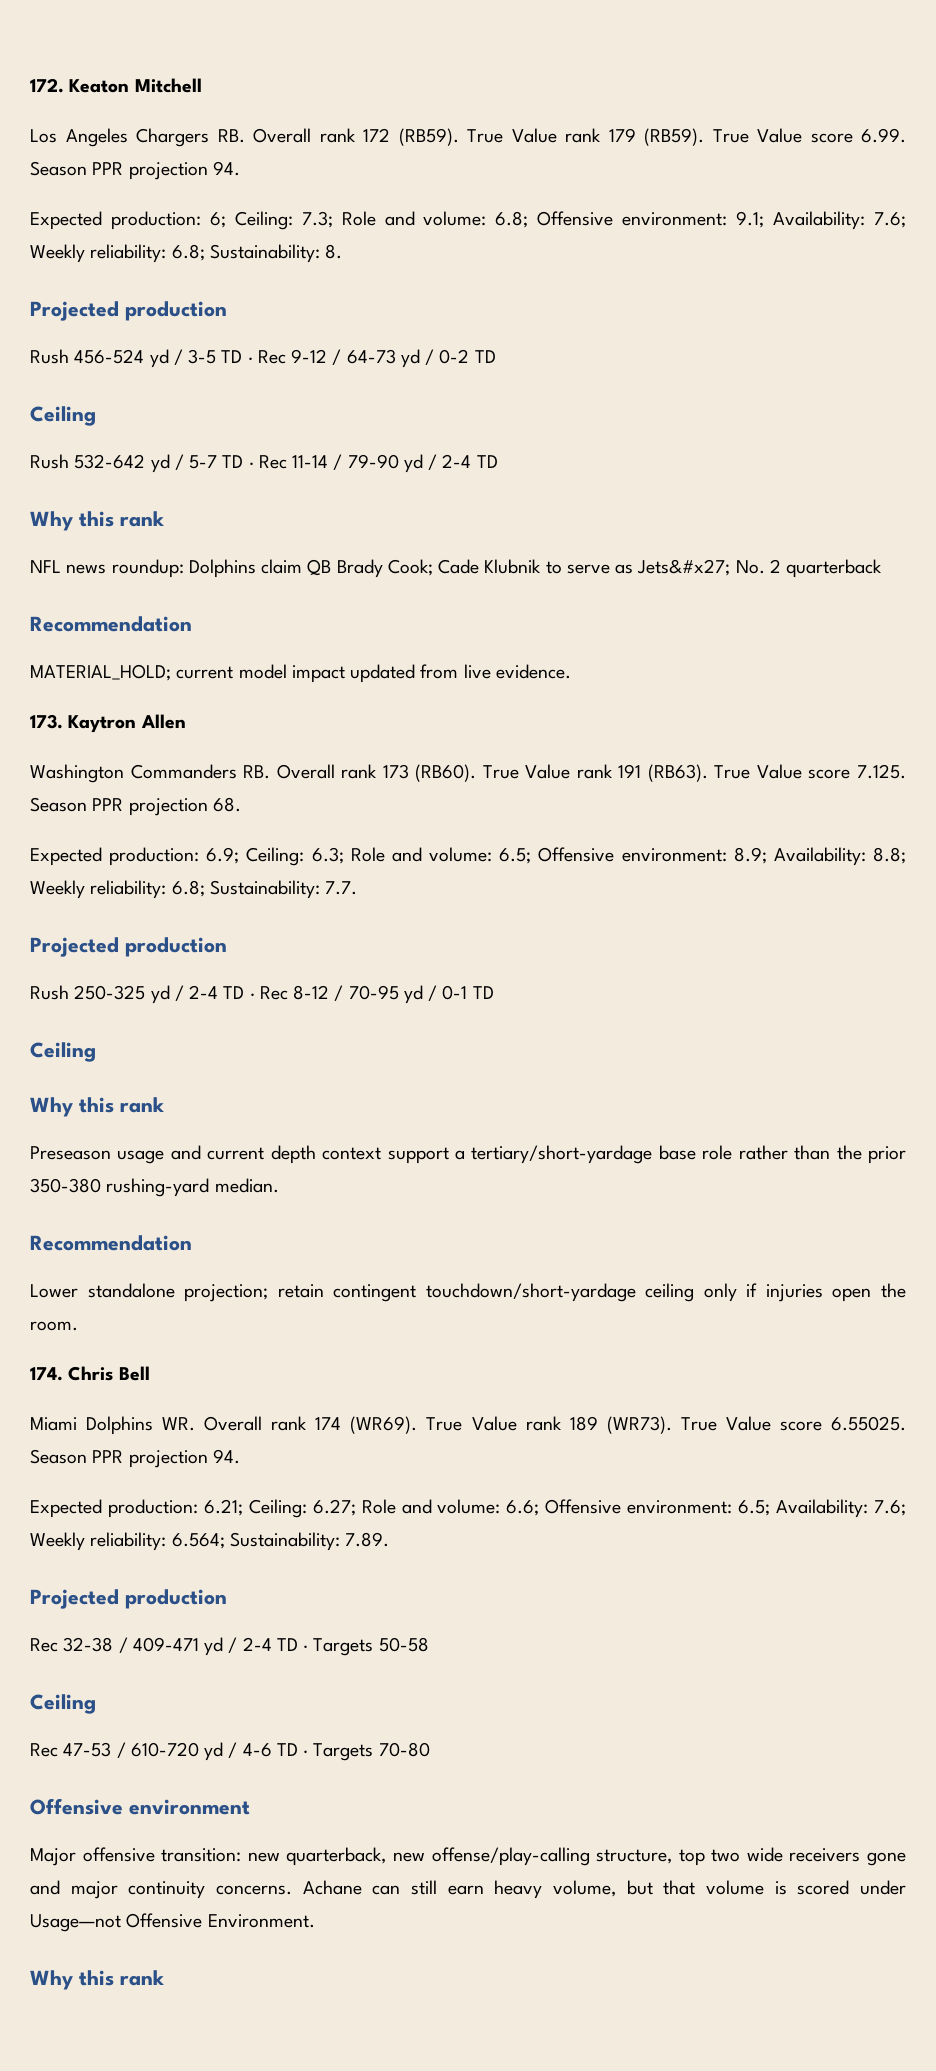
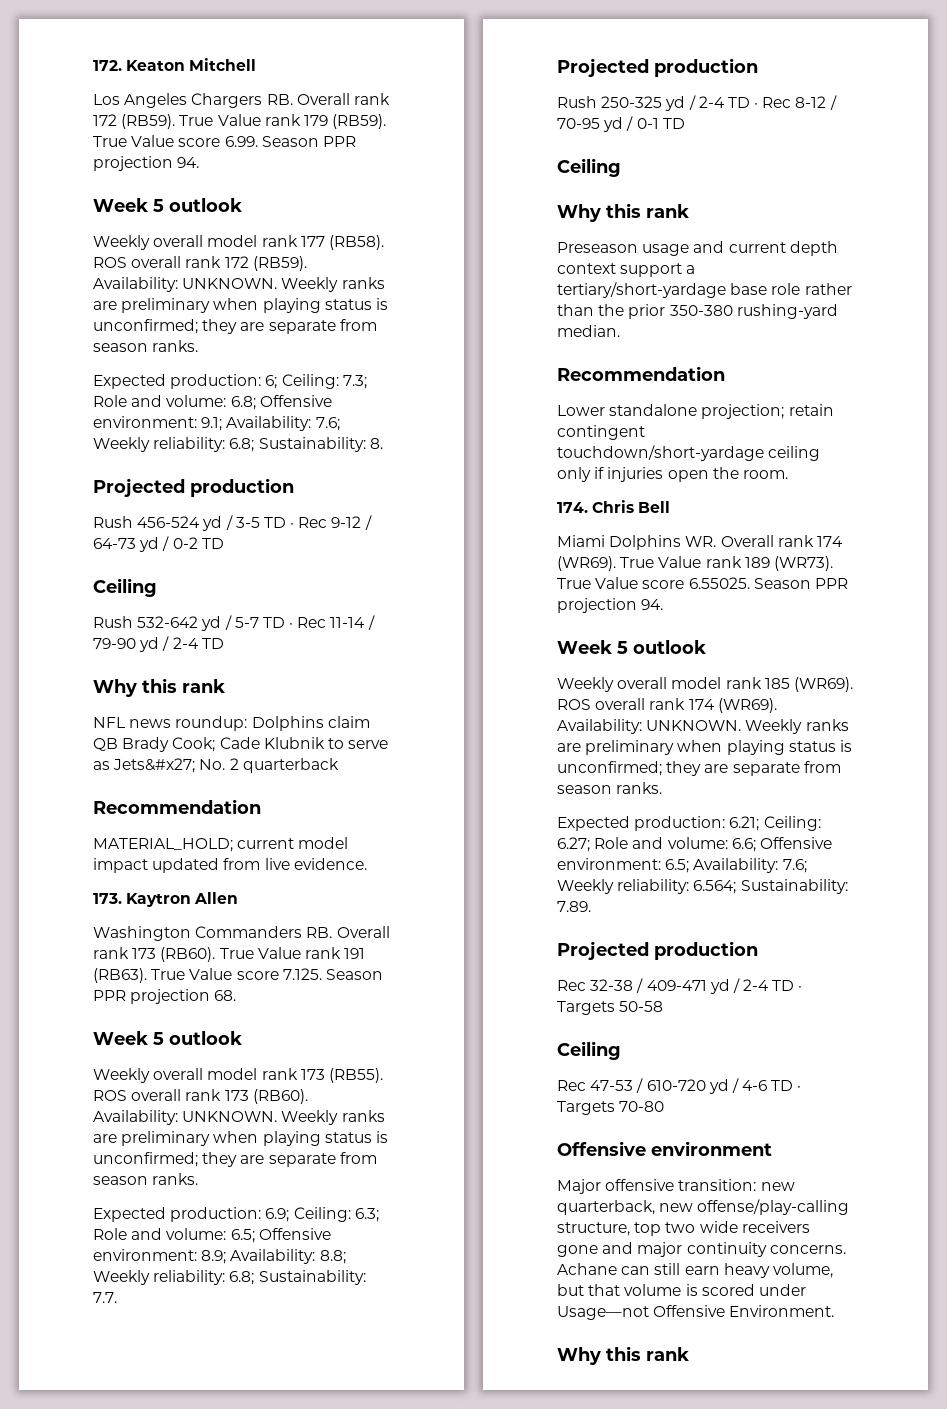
  True Value score 6.99. Season PPR projection 94.
+ Week 5 outlook
+ Weekly overall model rank 177 (RB58). ROS overall rank 172 (RB59). Availability: UNKNOWN. Weekly ranks are preliminary when playing status is unconfirmed; they are separate from season ranks.
  True Value score 7.125. Season PPR projection 68.
+ Week 5 outlook
+ Weekly overall model rank 173 (RB55). ROS overall rank 173 (RB60). Availability: UNKNOWN. Weekly ranks are preliminary when playing status is unconfirmed; they are separate from season ranks.
  True Value score 6.55025. Season PPR projection 94.
+ Week 5 outlook
+ Weekly overall model rank 185 (WR69). ROS overall rank 174 (WR69). Availability: UNKNOWN. Weekly ranks are preliminary when playing status is unconfirmed; they are separate from season ranks.

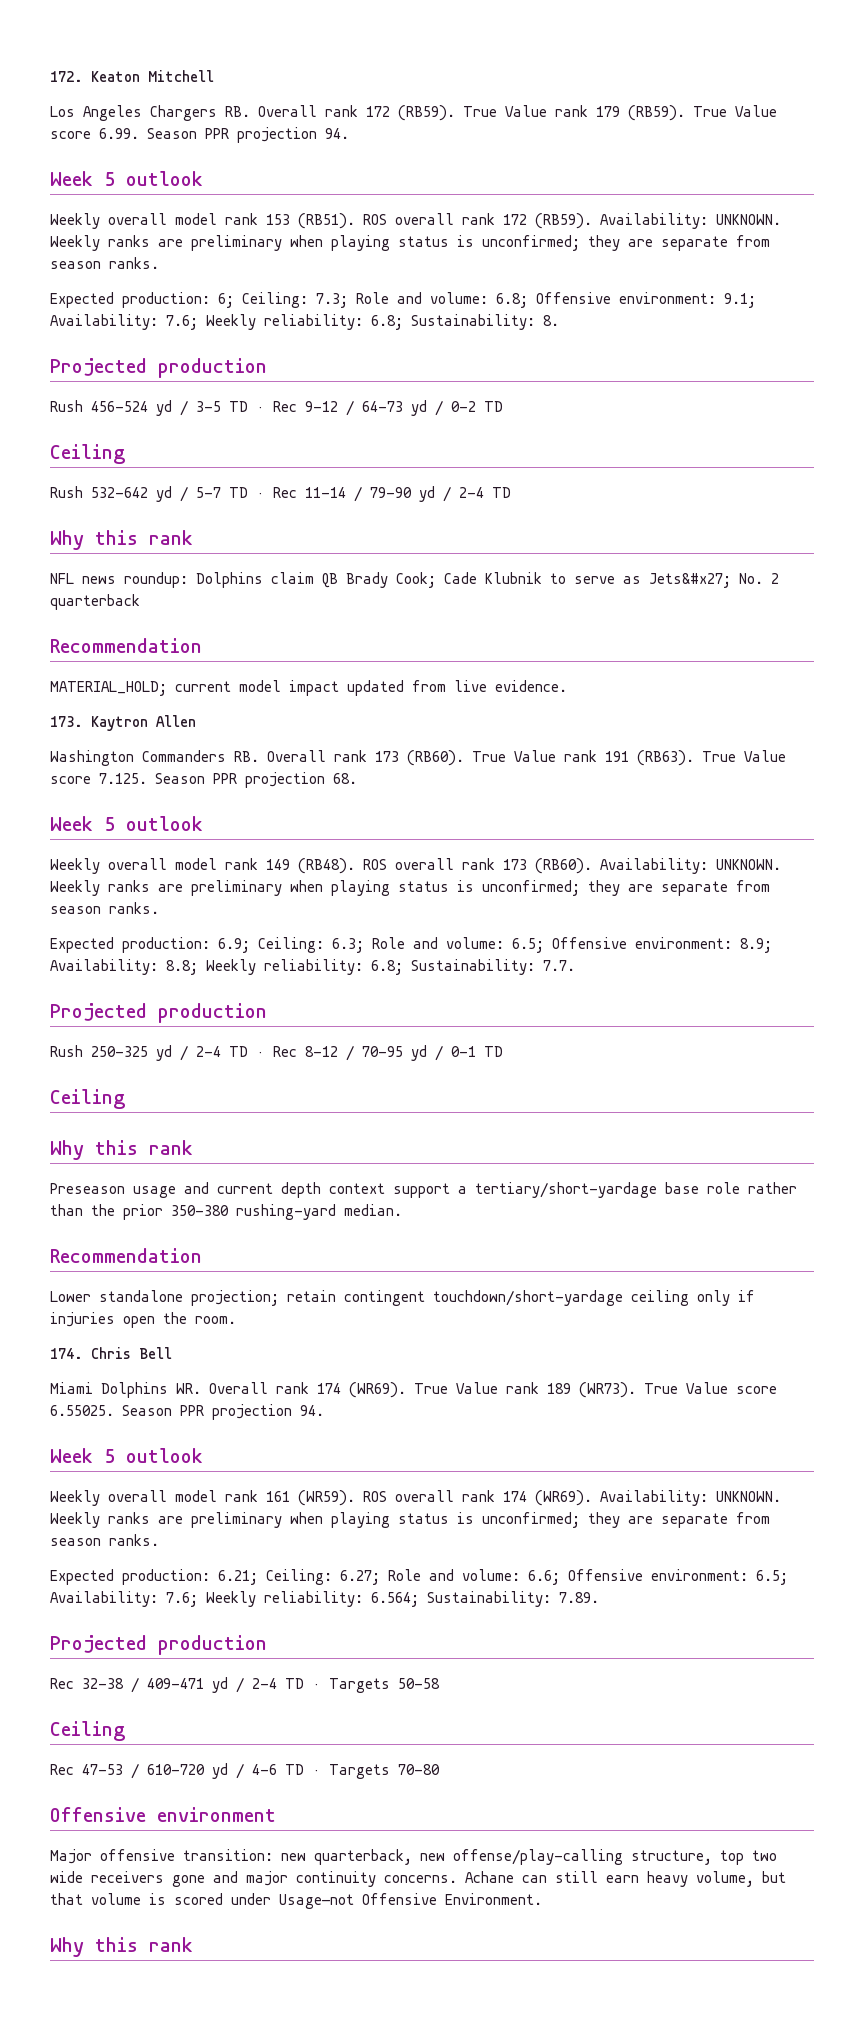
- Weekly overall model rank 177 (RB58).
+ Weekly overall model rank 153 (RB51).
- Weekly overall model rank 173 (RB55).
+ Weekly overall model rank 149 (RB48).
- Weekly overall model rank 185 (WR69).
+ Weekly overall model rank 161 (WR59).

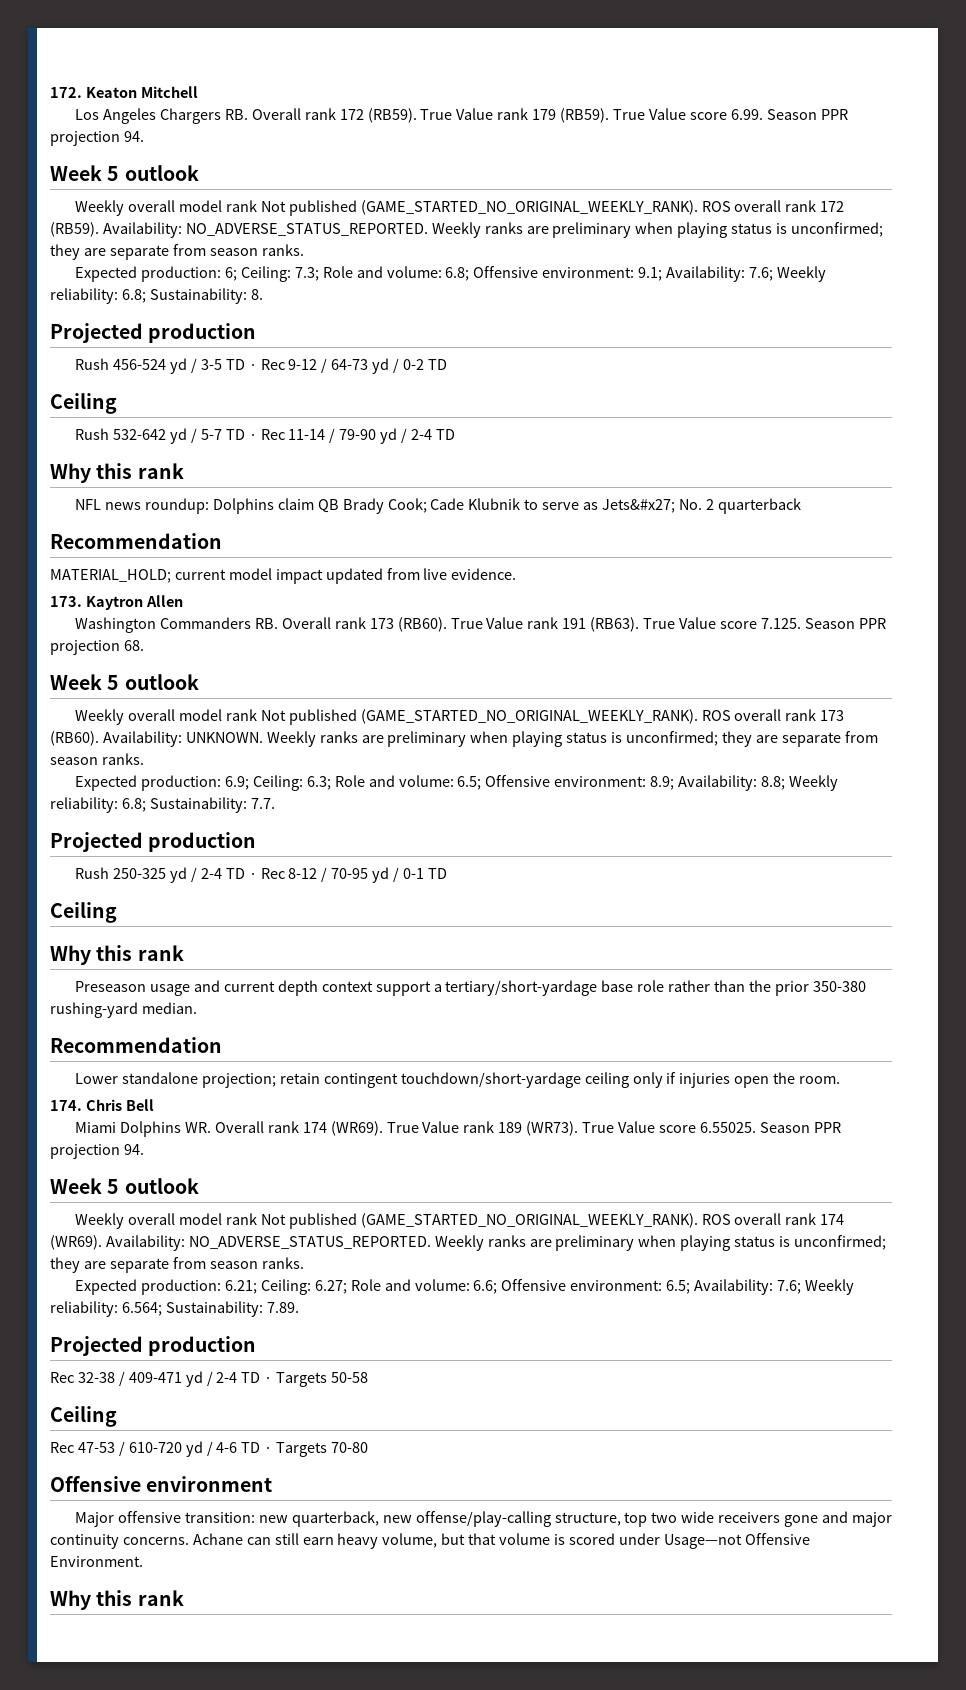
  True Value score 6.99. Season PPR projection 94.
  Week 5 outlook
- Weekly overall model rank 153 (RB51).
+ Weekly overall model rank Not published (GAME_STARTED_NO_ORIGINAL_WEEKLY_RANK).
- ROS overall rank 172 (RB59). Availability: UNKNOWN.
+ ROS overall rank 172 (RB59). Availability: NO_ADVERSE_STATUS_REPORTED.
  True Value score 7.125. Season PPR projection 68.
  Week 5 outlook
- Weekly overall model rank 149 (RB48).
+ Weekly overall model rank Not published (GAME_STARTED_NO_ORIGINAL_WEEKLY_RANK).
  True Value score 6.55025. Season PPR projection 94.
  Week 5 outlook
- Weekly overall model rank 161 (WR59).
+ Weekly overall model rank Not published (GAME_STARTED_NO_ORIGINAL_WEEKLY_RANK).
- ROS overall rank 174 (WR69). Availability: UNKNOWN.
+ ROS overall rank 174 (WR69). Availability: NO_ADVERSE_STATUS_REPORTED.

